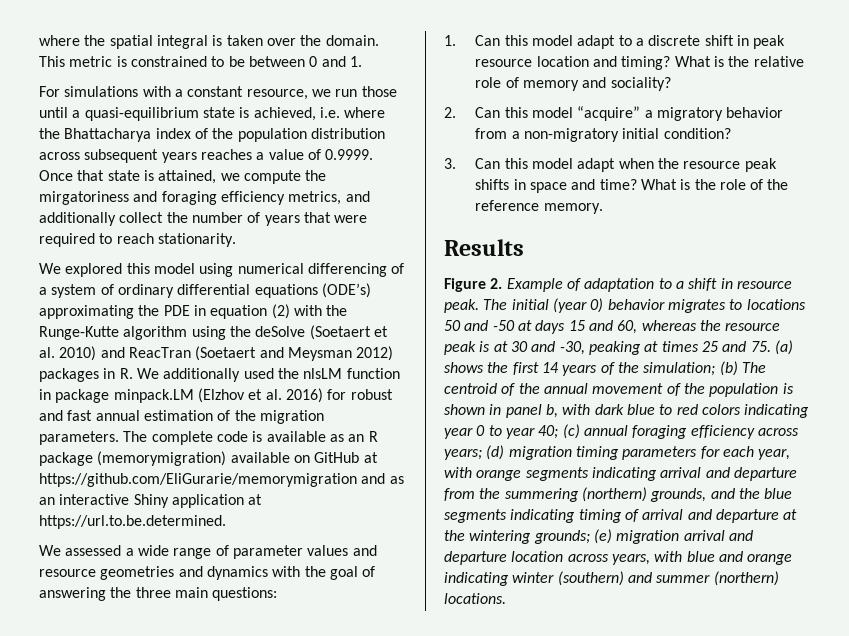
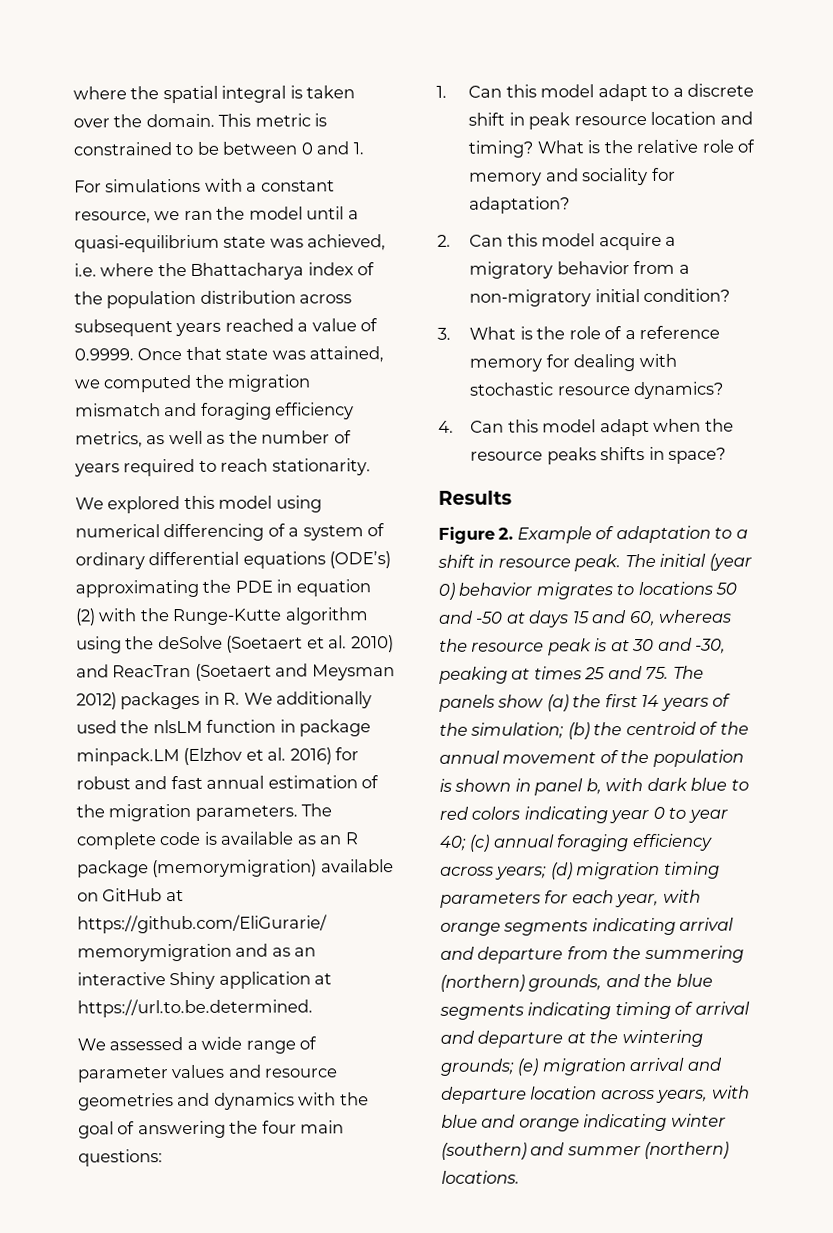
- For simulations with a constant resource, we run those until a quasi-equilibrium state is achieved, i.e. where the Bhattacharya index of the population distribution across subsequent years reaches a value of 0.9999. Once that state is attained, we compute the mirgatoriness and foraging efficiency metrics, and additionally collect the number of years that were required to reach stationarity.
+ For simulations with a constant resource, we ran the model until a quasi-equilibrium state was achieved, i.e. where the Bhattacharya index of the population distribution across subsequent years reached a value of 0.9999. Once that state was attained, we computed the migration mismatch and foraging efficiency metrics, as well as the number of years required to reach stationarity.
- We assessed a wide range of parameter values and resource geometries and dynamics with the goal of answering the three main questions:
+ We assessed a wide range of parameter values and resource geometries and dynamics with the goal of answering the four main questions:
- What is the relative role of memory and sociality?
+ What is the relative role of memory and sociality for adaptation?
- 2. Can this model “acquire” a migratory behavior from a non-migratory initial condition?
+ 2. Can this model acquire a migratory behavior from a non-migratory initial condition?
- 3. Can this model adapt when the resource peak shifts in space and time? What is the role of the reference memory.
+ 3. What is the role of a reference memory for dealing with stochastic resource dynamics?
+ 4. Can this model adapt when the resource peaks shifts in space?
- The initial (year 0) behavior migrates to locations 50 and -50 at days 15 and 60, whereas the resource peak is at 30 and -30, peaking at times 25 and 75. (a) shows the first 14 years of the simulation;
+ The initial (year 0) behavior migrates to locations 50 and -50 at days 15 and 60, whereas the resource peak is at 30 and -30, peaking at times 25 and 75. The panels show (a) the first 14 years of the simulation;
- (b) The centroid of the annual movement of the population is shown in panel b, with dark blue to red colors indicating year 0 to year 40;
+ (b) the centroid of the annual movement of the population is shown in panel b, with dark blue to red colors indicating year 0 to year 40;

